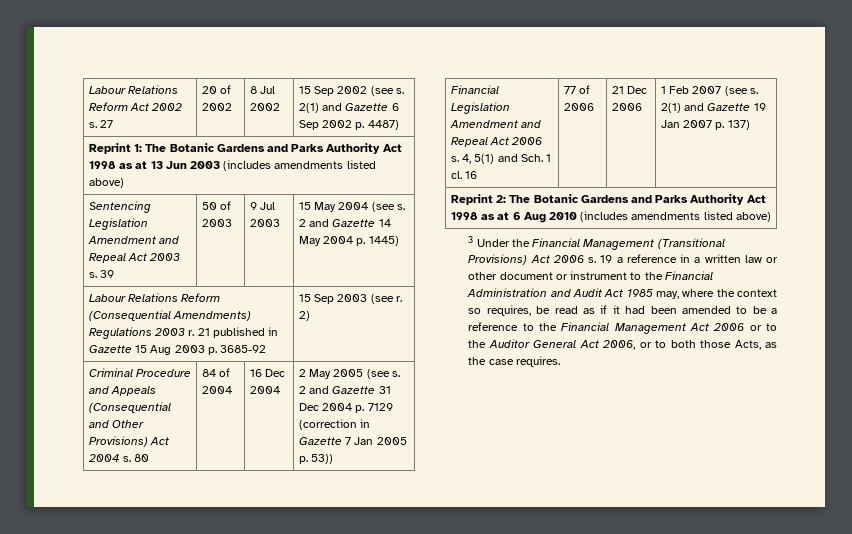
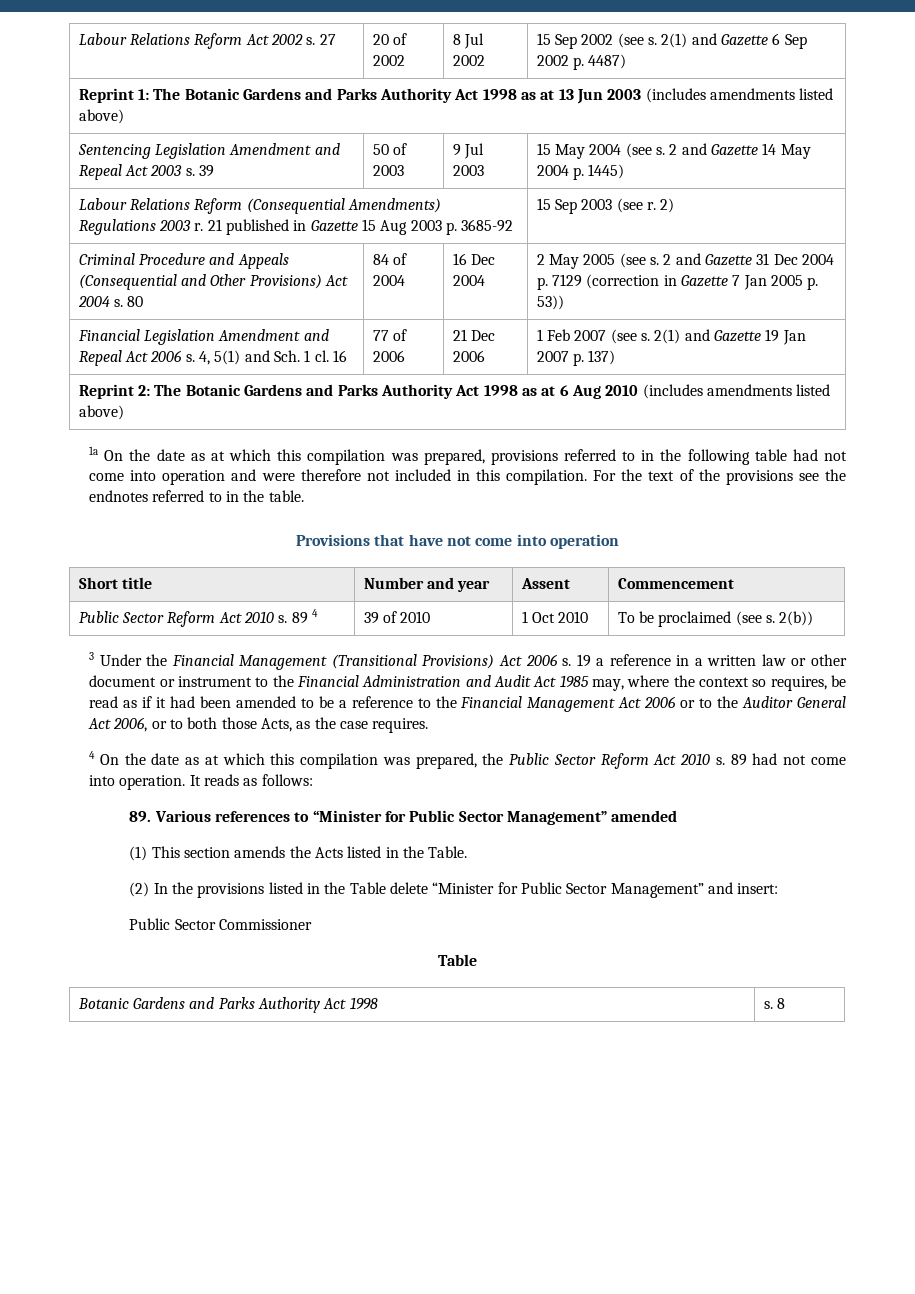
+ 1a On the date as at which this compilation was prepared, provisions referred to in the following table had not come into operation and were therefore not included in this compilation. For the text of the provisions see the endnotes referred to in the table.
+ Provisions that have not come into operation
+ Short title | Number and year | Assent | Commencement
+ Public Sector Reform Act 2010 s. 89 4 | 39 of 2010 | 1 Oct 2010 | To be proclaimed (see s. 2(b))
+ 4 On the date as at which this compilation was prepared, the Public Sector Reform Act 2010 s. 89 had not come into operation. It reads as follows:
+ 89. Various references to “Minister for Public Sector Management” amended
+ (1) This section amends the Acts listed in the Table.
+ (2) In the provisions listed in the Table delete “Minister for Public Sector Management” and insert:
+ Public Sector Commissioner
+ Table
+ Botanic Gardens and Parks Authority Act 1998 | s. 8

